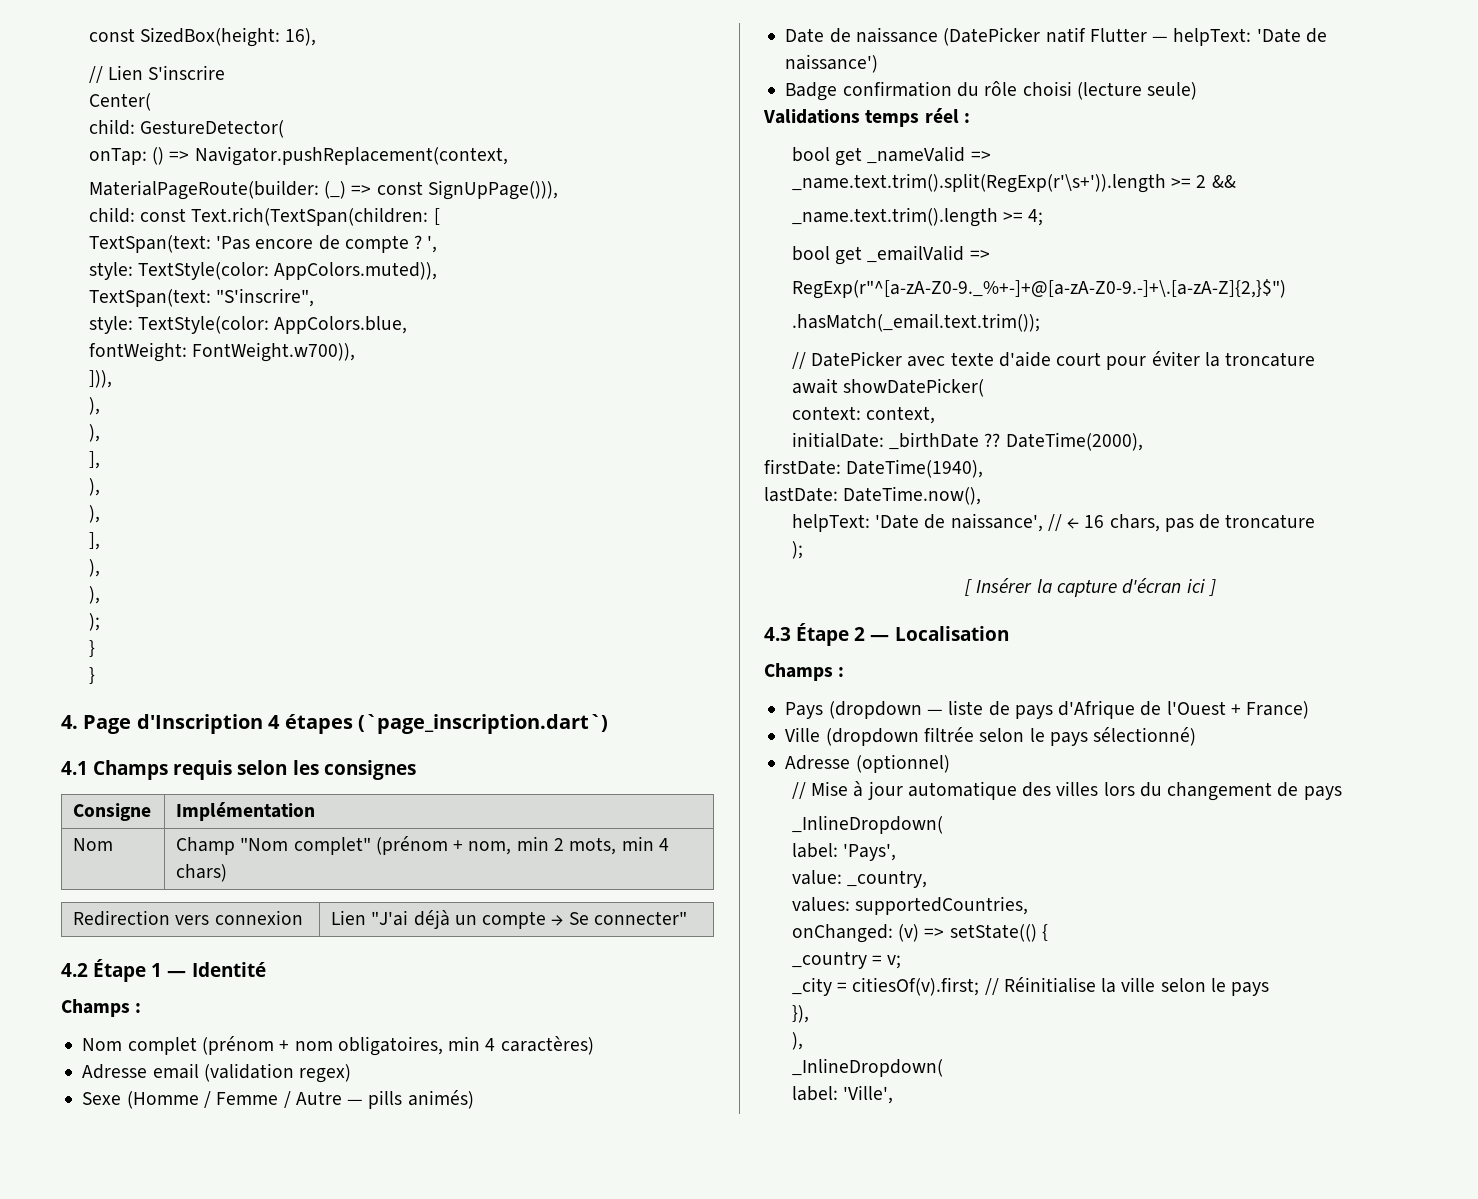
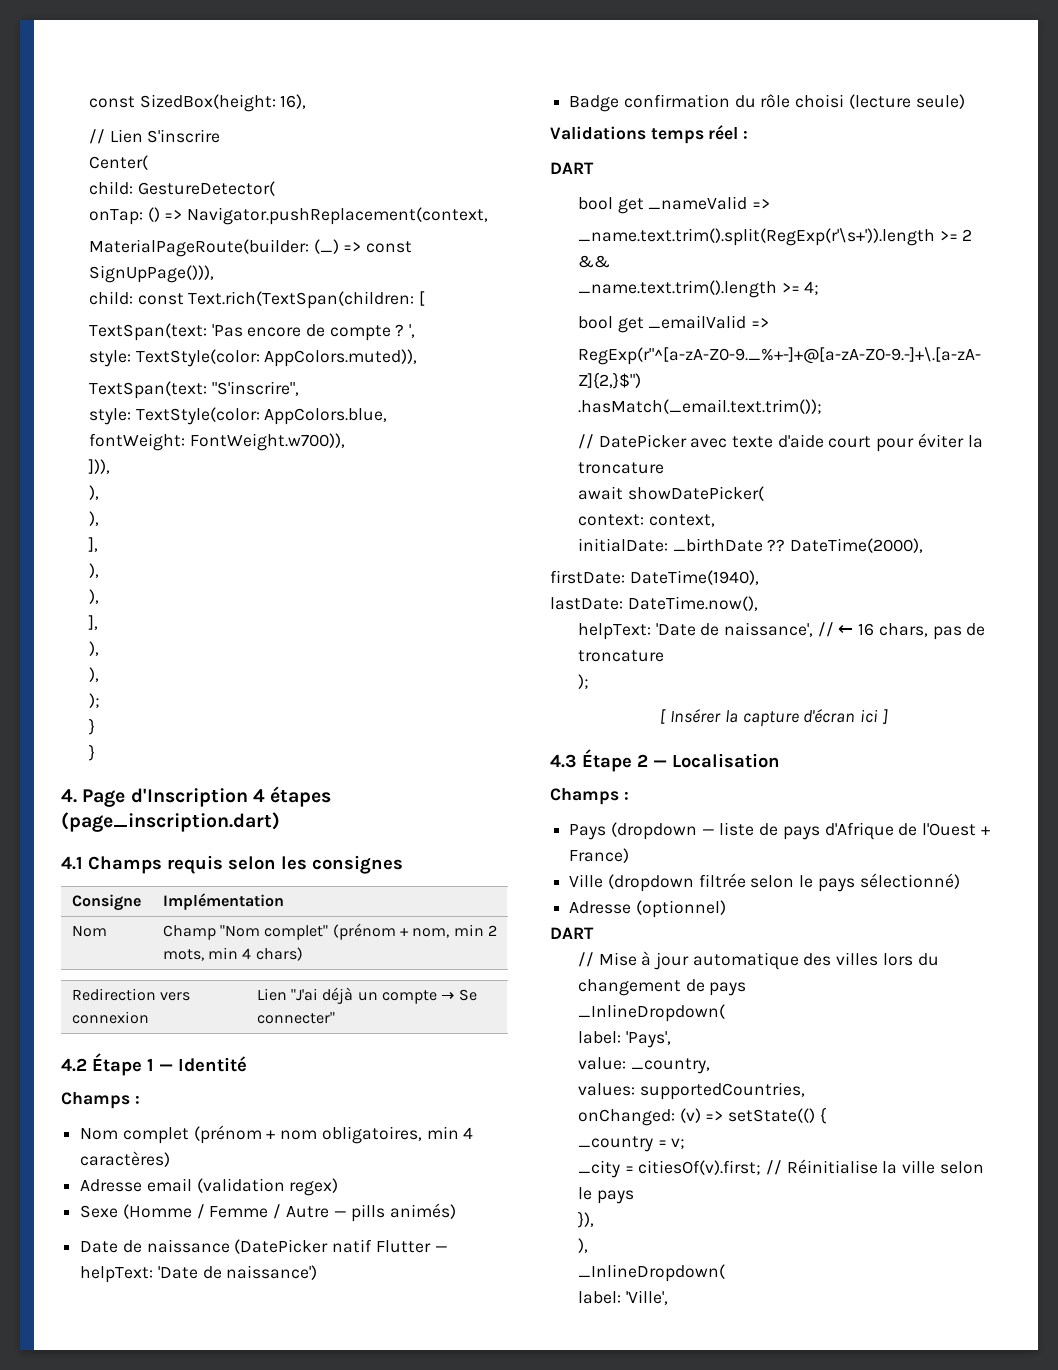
- 4. Page d'Inscription 4 étapes (`page_inscription.dart`)
+ 4. Page d'Inscription 4 étapes (page_inscription.dart)
  Validations temps réel :
+ DART
  Adresse (optionnel)
+ DART

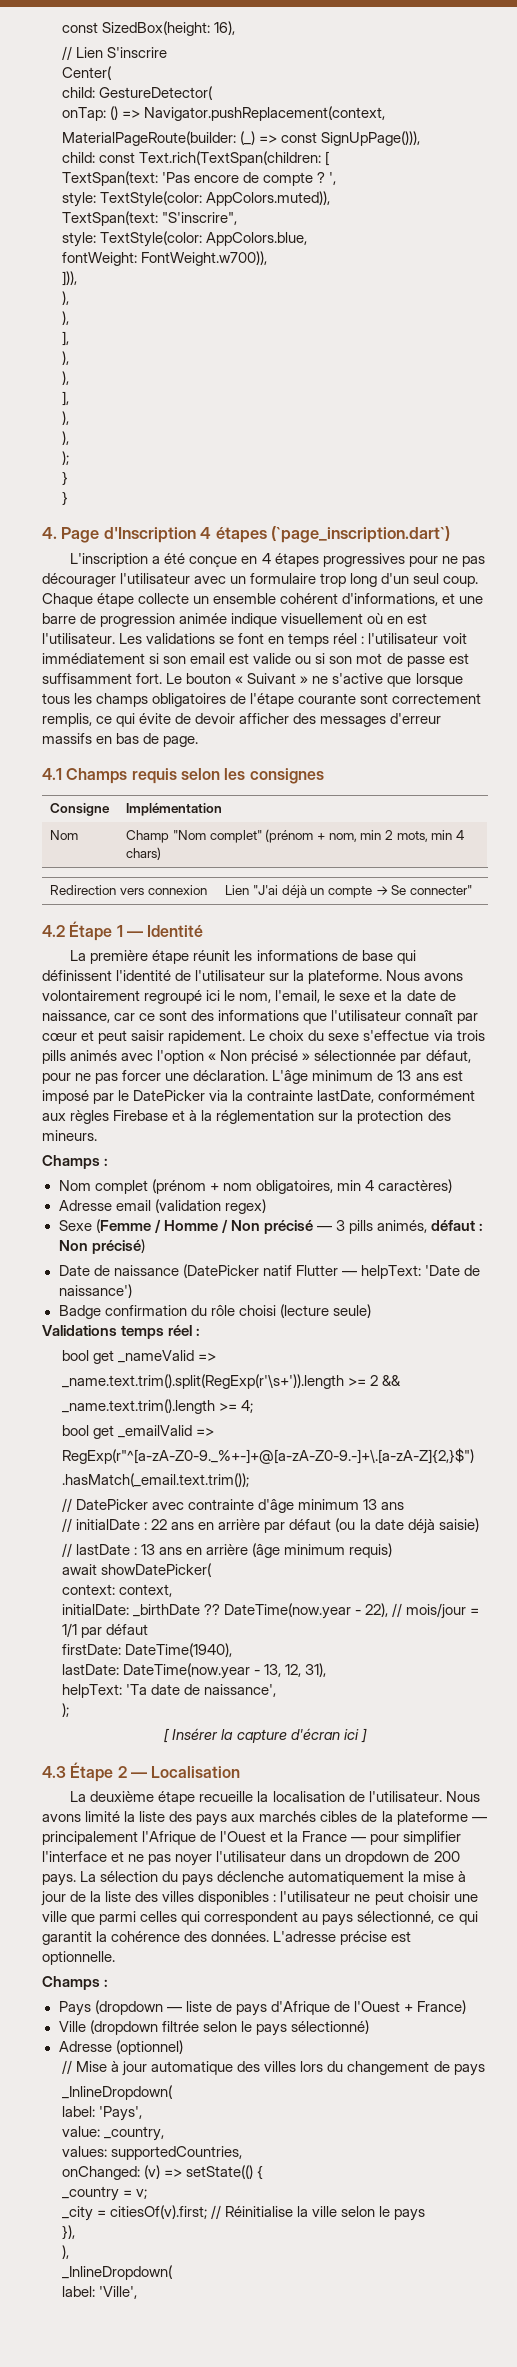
- 4. Page d'Inscription 4 étapes (page_inscription.dart)
+ 4. Page d'Inscription 4 étapes (`page_inscription.dart`)
+ L'inscription a été conçue en 4 étapes progressives pour ne pas décourager l'utilisateur avec un formulaire trop long d'un seul coup. Chaque étape collecte un ensemble cohérent d'informations, et une barre de progression animée indique visuellement où en est l'utilisateur. Les validations se font en temps réel : l'utilisateur voit immédiatement si son email est valide ou si son mot de passe est suffisamment fort. Le bouton « Suivant » ne s'active que lorsque tous les champs obligatoires de l'étape courante sont correctement remplis, ce qui évite de devoir afficher des messages d'erreur massifs en bas de page.
+ La première étape réunit les informations de base qui définissent l'identité de l'utilisateur sur la plateforme. Nous avons volontairement regroupé ici le nom, l'email, le sexe et la date de naissance, car ce sont des informations que l'utilisateur connaît par cœur et peut saisir rapidement. Le choix du sexe s'effectue via trois pills animés avec l'option « Non précisé » sélectionnée par défaut, pour ne pas forcer une déclaration. L'âge minimum de 13 ans est imposé par le DatePicker via la contrainte lastDate, conformément aux règles Firebase et à la réglementation sur la protection des mineurs.
- Sexe (Homme / Femme / Autre — pills animés)
+ Sexe (Femme / Homme / Non précisé — 3 pills animés, défaut : Non précisé)
  Validations temps réel :
- DART
- // DatePicker avec texte d'aide court pour éviter la troncature
+ // DatePicker avec contrainte d'âge minimum 13 ans
+ // initialDate : 22 ans en arrière par défaut (ou la date déjà saisie)
+ // lastDate : 13 ans en arrière (âge minimum requis)
- DateTime(2000),
+ DateTime(now.year - 22), // mois/jour = 1/1 par défaut
  firstDate: DateTime(1940),
- lastDate: DateTime.now(),
- helpText: 'Date de naissance', // ← 16 chars, pas de troncature
+ lastDate: DateTime(now.year - 13, 12, 31),
+ helpText: 'Ta date de naissance',
+ La deuxième étape recueille la localisation de l'utilisateur. Nous avons limité la liste des pays aux marchés cibles de la plateforme — principalement l'Afrique de l'Ouest et la France — pour simplifier l'interface et ne pas noyer l'utilisateur dans un dropdown de 200 pays. La sélection du pays déclenche automatiquement la mise à jour de la liste des villes disponibles : l'utilisateur ne peut choisir une ville que parmi celles qui correspondent au pays sélectionné, ce qui garantit la cohérence des données. L'adresse précise est optionnelle.
  Adresse (optionnel)
- DART

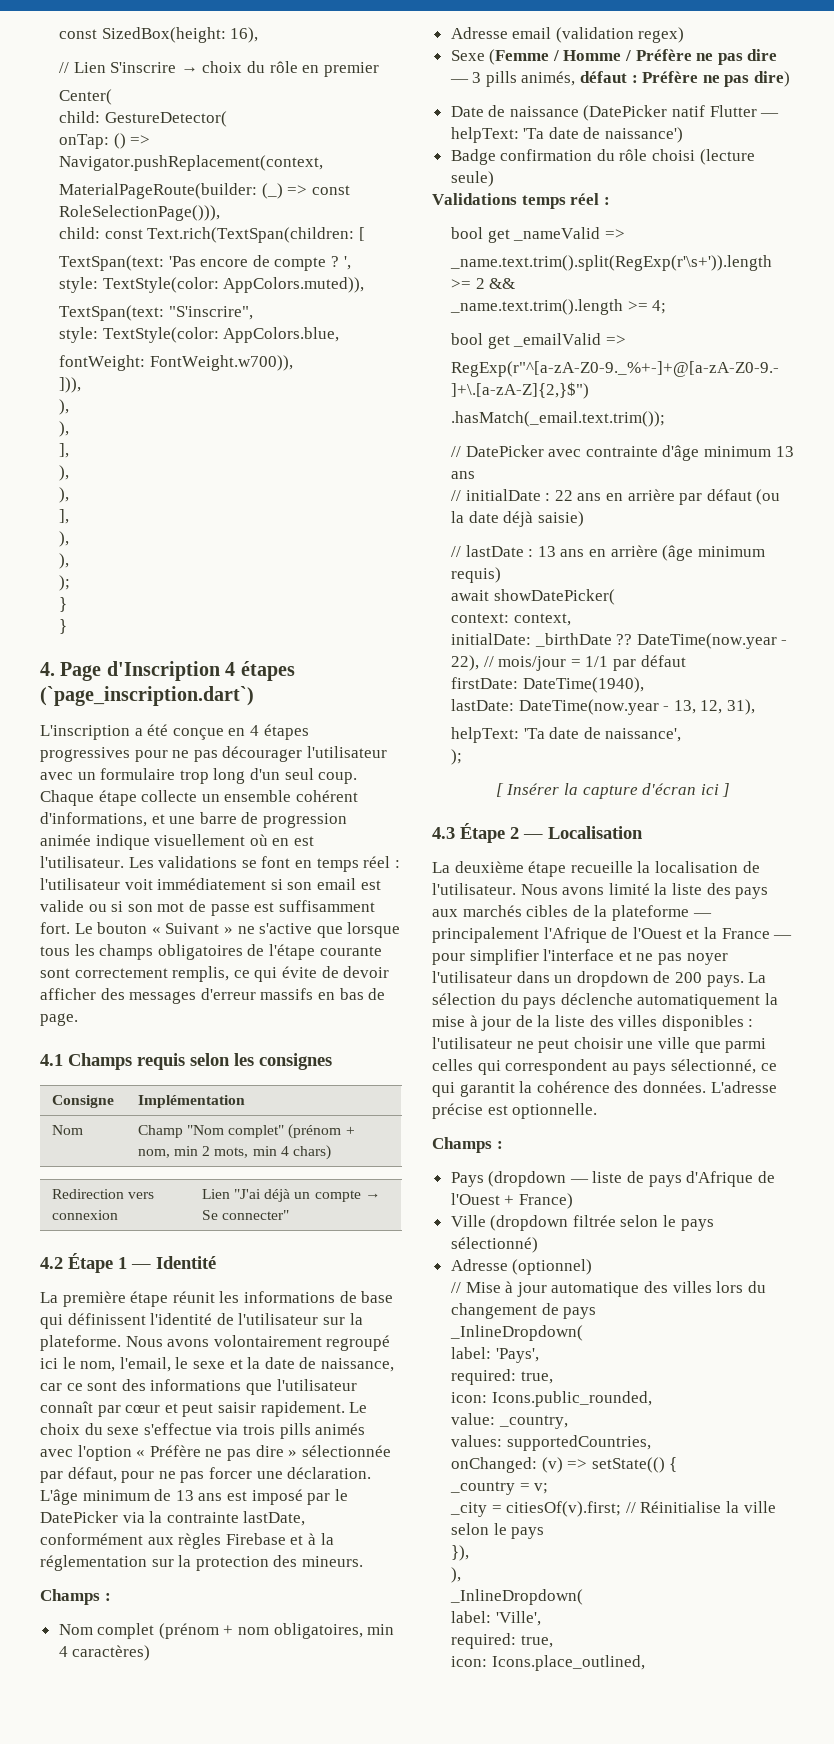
- // Lien S'inscrire
+ // Lien S'inscrire → choix du rôle en premier
- MaterialPageRoute(builder: (_) => const SignUpPage())),
+ MaterialPageRoute(builder: (_) => const RoleSelectionPage())),
- Le choix du sexe s'effectue via trois pills animés avec l'option « Non précisé » sélectionnée par défaut, pour ne pas forcer une déclaration.
+ Le choix du sexe s'effectue via trois pills animés avec l'option « Préfère ne pas dire » sélectionnée par défaut, pour ne pas forcer une déclaration.
- Sexe (Femme / Homme / Non précisé — 3 pills animés, défaut : Non précisé)
+ Sexe (Femme / Homme / Préfère ne pas dire — 3 pills animés, défaut : Préfère ne pas dire)
- Date de naissance (DatePicker natif Flutter — helpText: 'Date de naissance')
+ Date de naissance (DatePicker natif Flutter — helpText: 'Ta date de naissance')
  label: 'Pays',
+ required: true,
+ icon: Icons.public_rounded,
  label: 'Ville',
+ required: true,
+ icon: Icons.place_outlined,

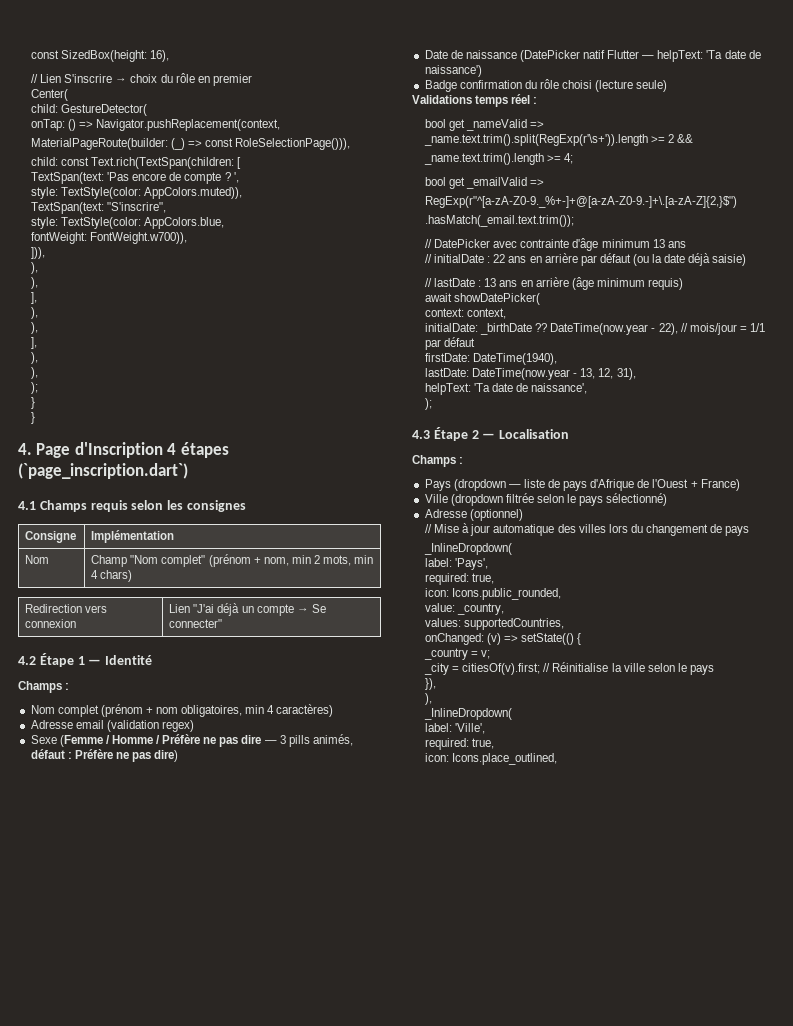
- L'inscription a été conçue en 4 étapes progressives pour ne pas décourager l'utilisateur avec un formulaire trop long d'un seul coup. Chaque étape collecte un ensemble cohérent d'informations, et une barre de progression animée indique visuellement où en est l'utilisateur. Les validations se font en temps réel : l'utilisateur voit immédiatement si son email est valide ou si son mot de passe est suffisamment fort. Le bouton « Suivant » ne s'active que lorsque tous les champs obligatoires de l'étape courante sont correctement remplis, ce qui évite de devoir afficher des messages d'erreur massifs en bas de page.
- La première étape réunit les informations de base qui définissent l'identité de l'utilisateur sur la plateforme. Nous avons volontairement regroupé ici le nom, l'email, le sexe et la date de naissance, car ce sont des informations que l'utilisateur connaît par cœur et peut saisir rapidement. Le choix du sexe s'effectue via trois pills animés avec l'option « Préfère ne pas dire » sélectionnée par défaut, pour ne pas forcer une déclaration. L'âge minimum de 13 ans est imposé par le DatePicker via la contrainte lastDate, conformément aux règles Firebase et à la réglementation sur la protection des mineurs.
- [ Insérer la capture d'écran ici ]
- La deuxième étape recueille la localisation de l'utilisateur. Nous avons limité la liste des pays aux marchés cibles de la plateforme — principalement l'Afrique de l'Ouest et la France — pour simplifier l'interface et ne pas noyer l'utilisateur dans un dropdown de 200 pays. La sélection du pays déclenche automatiquement la mise à jour de la liste des villes disponibles : l'utilisateur ne peut choisir une ville que parmi celles qui correspondent au pays sélectionné, ce qui garantit la cohérence des données. L'adresse précise est optionnelle.

